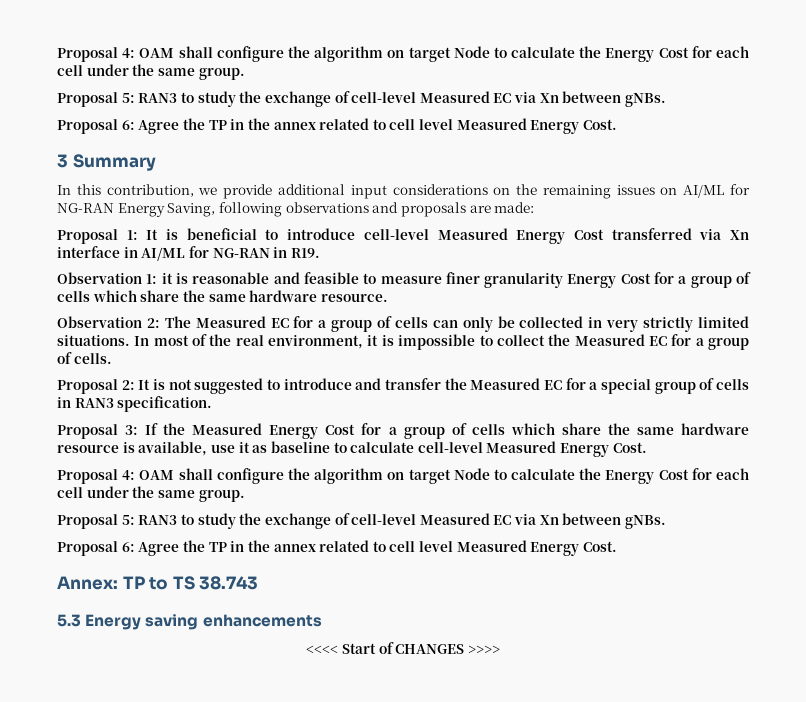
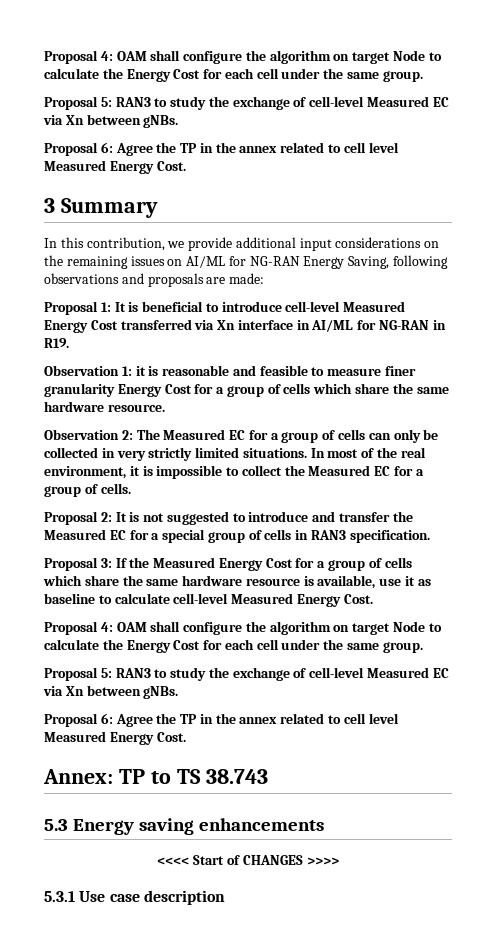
+ 5.3.1 Use case description

